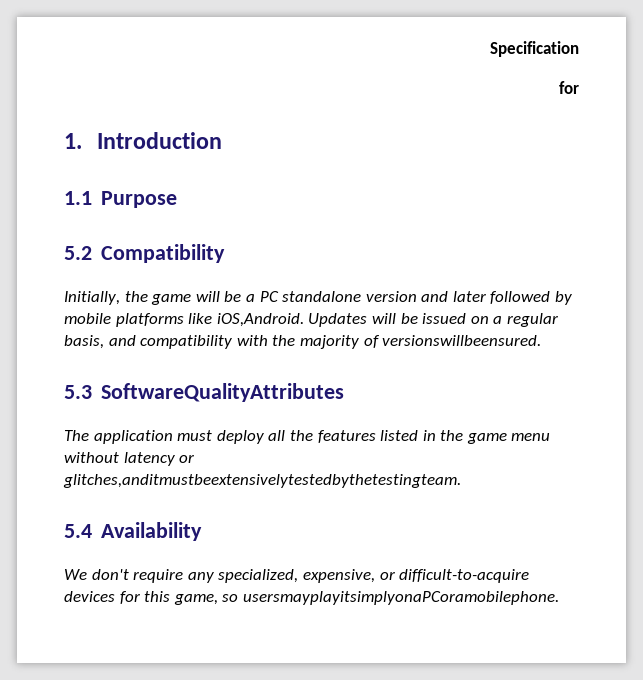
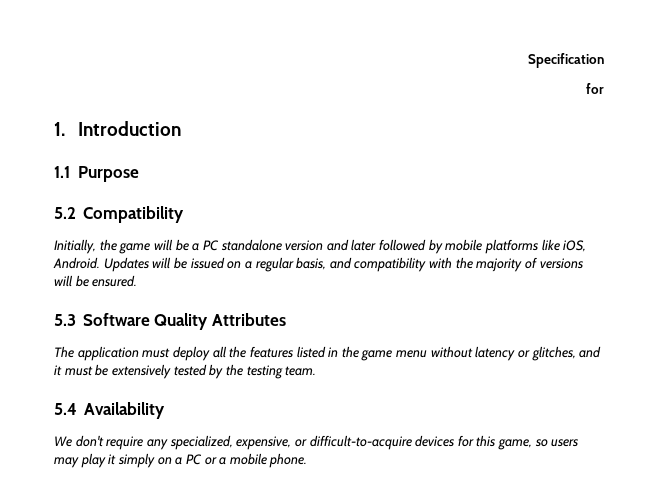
- Initially, the game will be a PC standalone version and later followed by mobile platforms like iOS,Android.
+ Initially, the game will be a PC standalone version and later followed by mobile platforms like iOS, Android.
- Updates will be issued on a regular basis, and compatibility with the majority of versionswillbeensured.
- 5.3 SoftwareQualityAttributes
+ Updates will be issued on a regular basis, and compatibility with the majority of versions will be ensured.
+ 5.3 Software Quality Attributes
- The application must deploy all the features listed in the game menu without latency or glitches,anditmustbeextensivelytestedbythetestingteam.
+ The application must deploy all the features listed in the game menu without latency or glitches, and it must be extensively tested by the testing team.
- We don't require any specialized, expensive, or difficult-to-acquire devices for this game, so usersmayplayitsimplyonaPCoramobilephone.
+ We don't require any specialized, expensive, or difficult-to-acquire devices for this game, so users may play it simply on a PC or a mobile phone.

